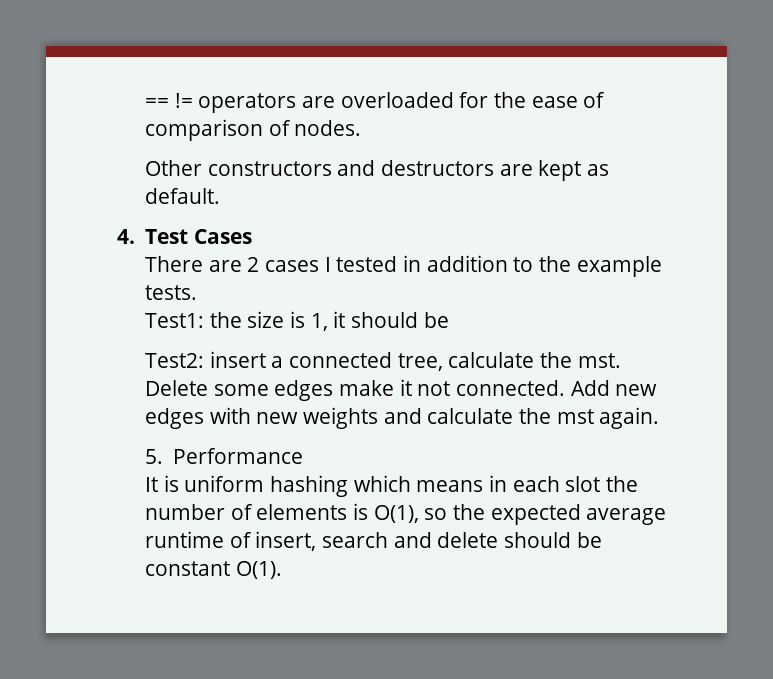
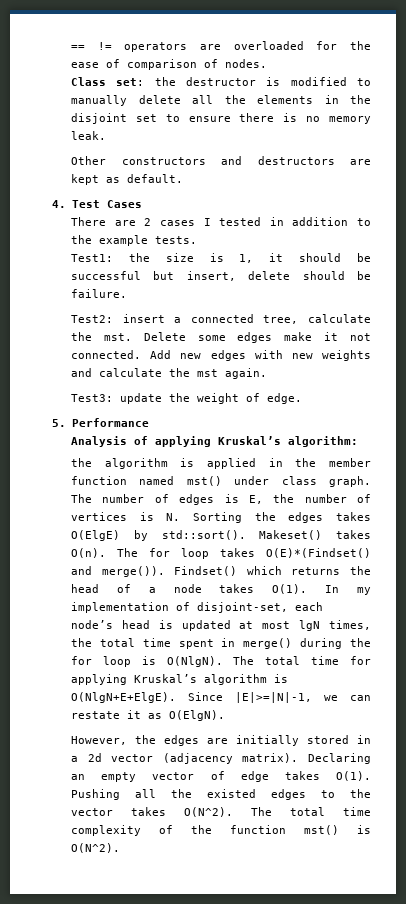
+ Class set: the destructor is modified to manually delete all the elements in the disjoint set to ensure there is no memory leak.
- Test1: the size is 1, it should be
+ Test1: the size is 1, it should be successful but insert, delete should be failure.
+ Test3: update the weight of edge.
  5. Performance
- It is uniform hashing which means in each slot the number of elements is O(1), so the expected average runtime of insert, search and delete should be constant O(1).
+ Analysis of applying Kruskal’s algorithm:
+ the algorithm is applied in the member function named mst() under class graph. The number of edges is E, the number of vertices is N. Sorting the edges takes O(ElgE) by std::sort(). Makeset() takes O(n). The for loop takes O(E)*(Findset() and merge()). Findset() which returns the head of a node takes O(1). In my implementation of disjoint-set, each node’s head is updated at most lgN times, the total time spent in merge() during the for loop is O(NlgN). The total time for applying Kruskal’s algorithm is O(NlgN+E+ElgE). Since |E|>=|N|-1, we can restate it as O(ElgN).
+ However, the edges are initially stored in a 2d vector (adjacency matrix). Declaring an empty vector of edge takes O(1). Pushing all the existed edges to the vector takes O(N^2). The total time complexity of the function mst() is O(N^2).

